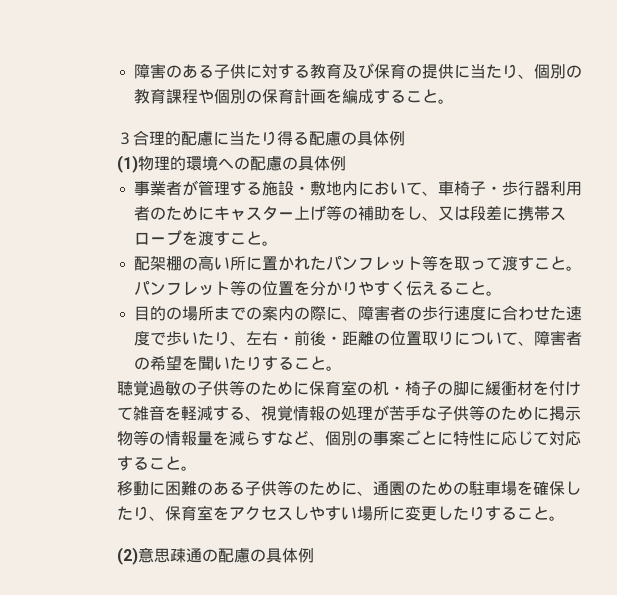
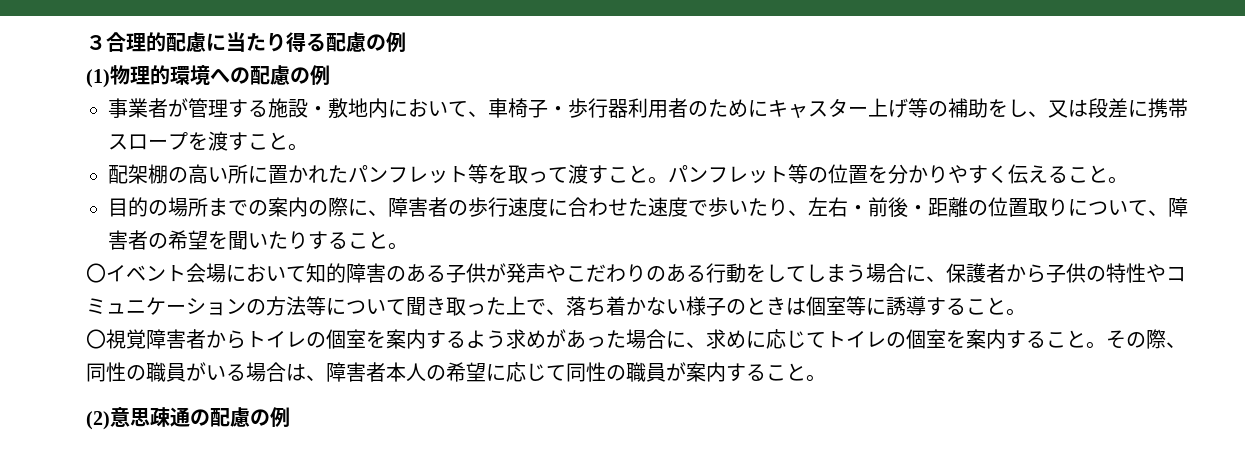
- 障害のある子供に対する教育及び保育の提供に当たり、個別の教育課程や個別の保育計画を編成すること。
- ３合理的配慮に当たり得る配慮の具体例
+ ３合理的配慮に当たり得る配慮の例
- (1)物理的環境への配慮の具体例
+ (1)物理的環境への配慮の例
- 聴覚過敏の子供等のために保育室の机・椅子の脚に緩衝材を付けて雑音を軽減する、視覚情報の処理が苦手な子供等のために掲示物等の情報量を減らすなど、個別の事案ごとに特性に応じて対応すること。
- 移動に困難のある子供等のために、通園のための駐車場を確保したり、保育室をアクセスしやすい場所に変更したりすること。
+ 〇イベント会場において知的障害のある子供が発声やこだわりのある行動をしてしまう場合に、保護者から子供の特性やコミュニケーションの方法等について聞き取った上で、落ち着かない様子のときは個室等に誘導すること。
+ 〇視覚障害者からトイレの個室を案内するよう求めがあった場合に、求めに応じてトイレの個室を案内すること。その際、同性の職員がいる場合は、障害者本人の希望に応じて同性の職員が案内すること。
- (2)意思疎通の配慮の具体例
+ (2)意思疎通の配慮の例

